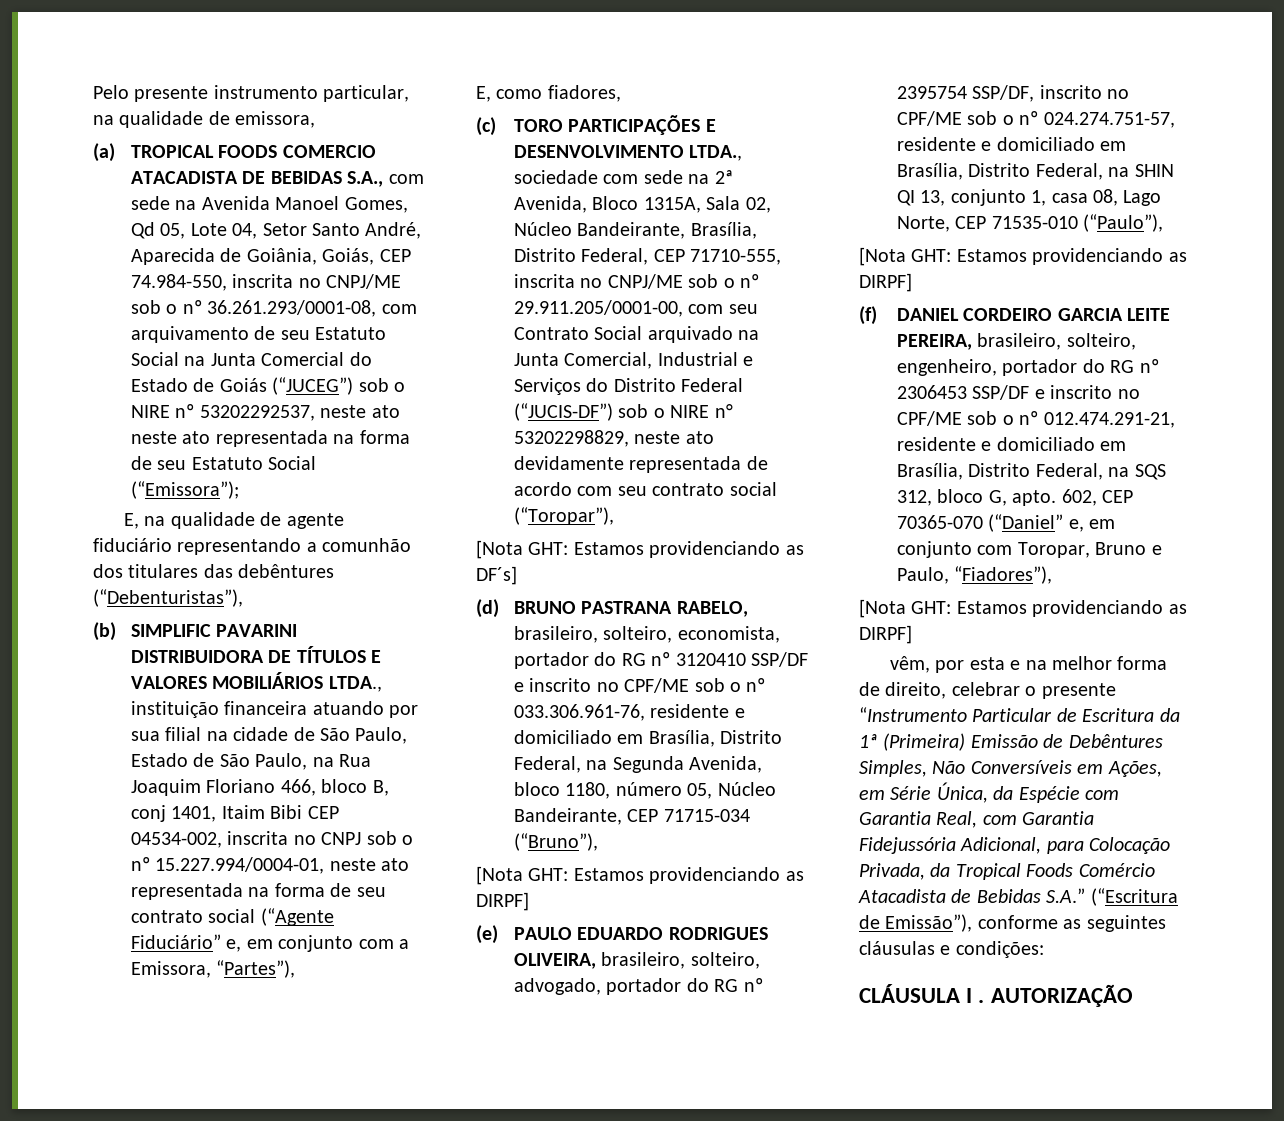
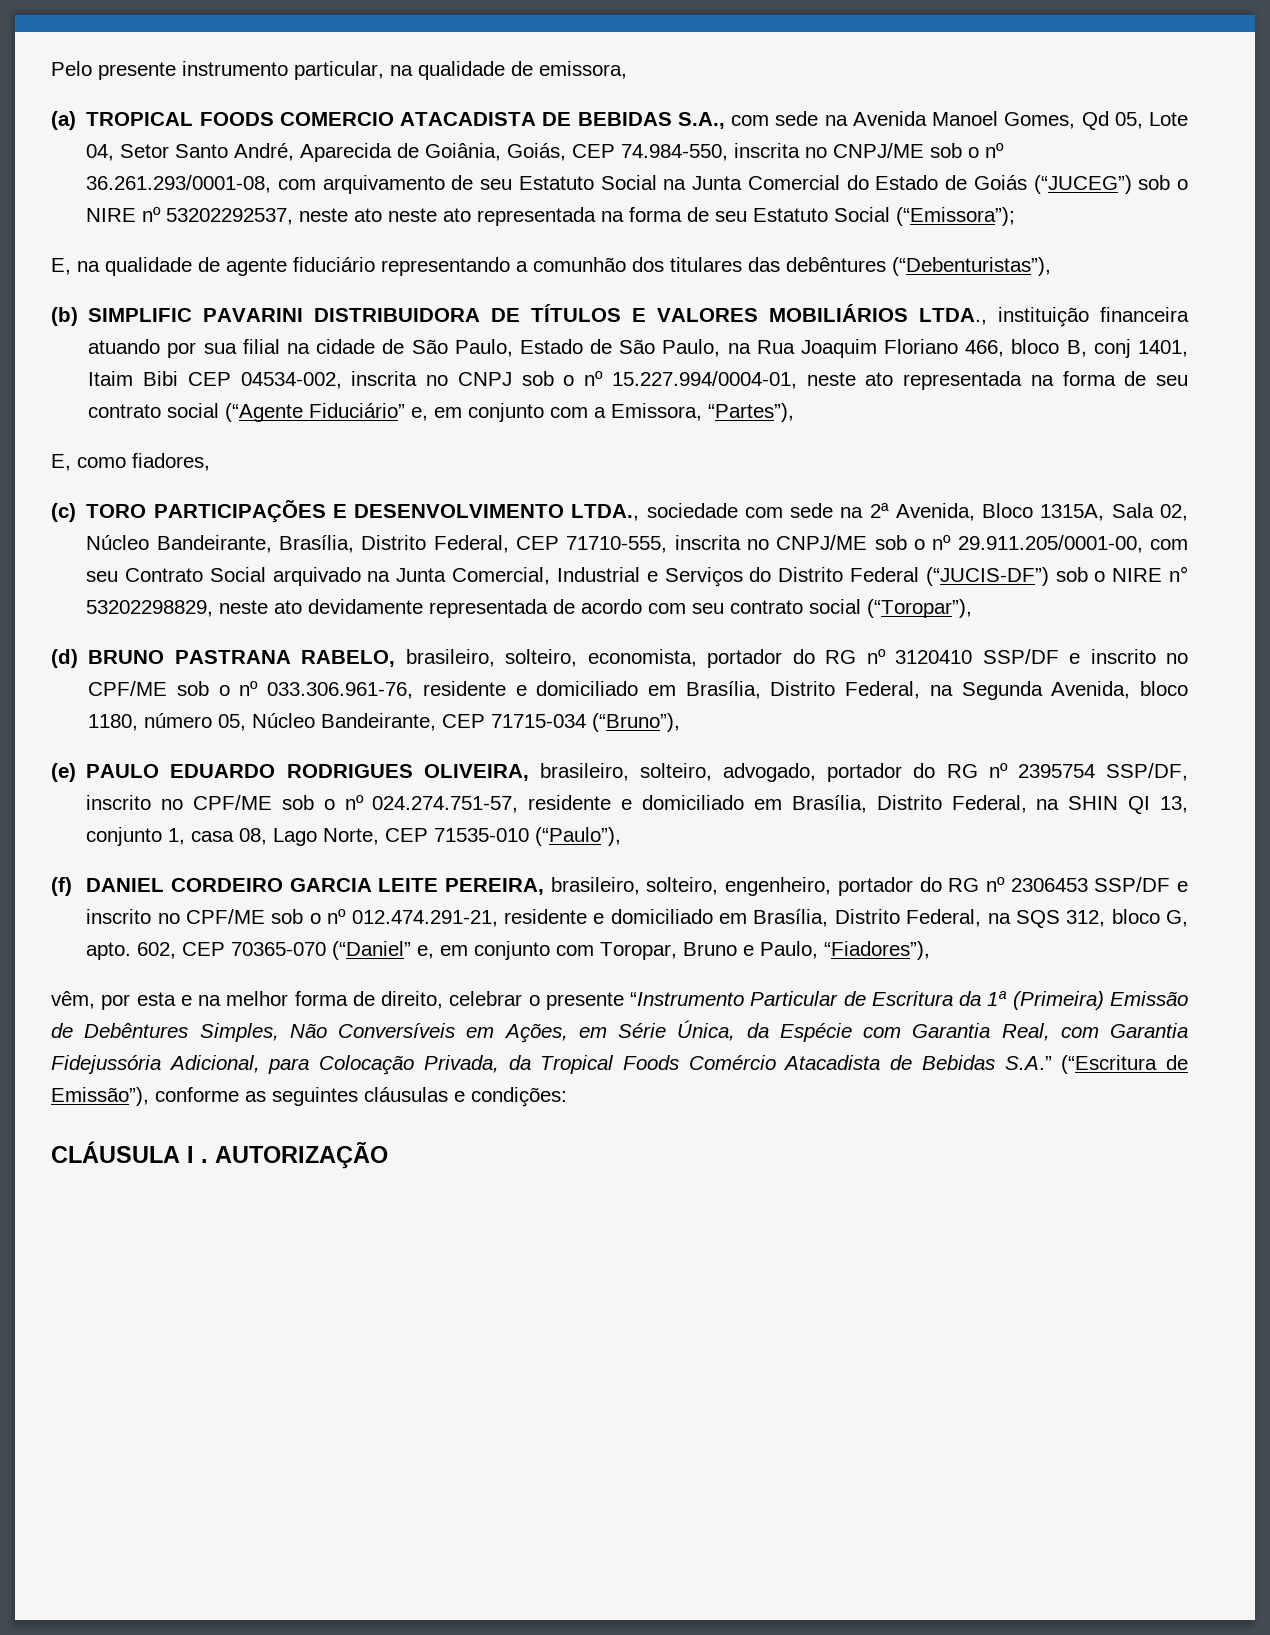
- [Nota GHT: Estamos providenciando as DF´s]
  (d) BRUNO PASTRANA RABELO, brasileiro, solteiro, economista, portador do RG nº 3120410 SSP/DF e inscrito no CPF/ME sob o nº 033.306.961-76, residente e domiciliado em Brasília, Distrito Federal, na Segunda Avenida, bloco 1180, número 05, Núcleo Bandeirante, CEP 71715-034 (“Bruno”),
- [Nota GHT: Estamos providenciando as DIRPF]
  (e) PAULO EDUARDO RODRIGUES OLIVEIRA, brasileiro, solteiro, advogado, portador do RG nº 2395754 SSP/DF, inscrito no CPF/ME sob o nº 024.274.751-57, residente e domiciliado em Brasília, Distrito Federal, na SHIN QI 13, conjunto 1, casa 08, Lago Norte, CEP 71535-010 (“Paulo”),
- [Nota GHT: Estamos providenciando as DIRPF]
  602, CEP 70365-070 (“Daniel” e, em conjunto com Toropar, Bruno e Paulo, “Fiadores”),
- [Nota GHT: Estamos providenciando as DIRPF]

